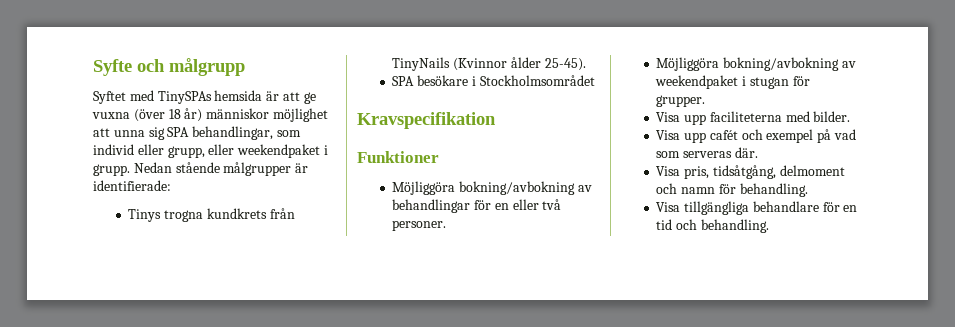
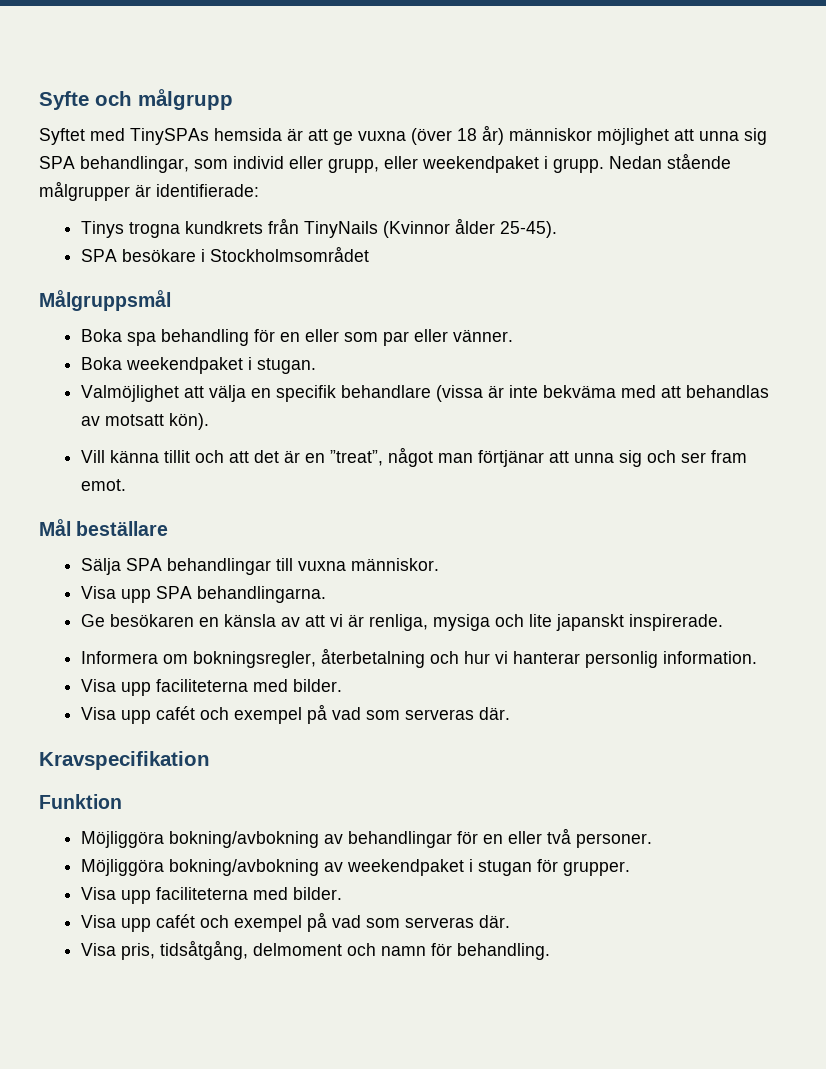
+ Målgruppsmål
+ Boka spa behandling för en eller som par eller vänner.
+ Boka weekendpaket i stugan.
+ Valmöjlighet att välja en specifik behandlare (vissa är inte bekväma med att behandlas av motsatt kön).
+ Vill känna tillit och att det är en ”treat”, något man förtjänar att unna sig och ser fram emot.
+ Mål beställare
+ Sälja SPA behandlingar till vuxna människor.
+ Visa upp SPA behandlingarna.
+ Ge besökaren en känsla av att vi är renliga, mysiga och lite japanskt inspirerade.
+ Informera om bokningsregler, återbetalning och hur vi hanterar personlig information.
+ Visa upp faciliteterna med bilder.
+ Visa upp cafét och exempel på vad som serveras där.
- Funktioner
+ Funktion
- Visa tillgängliga behandlare för en tid och behandling.

